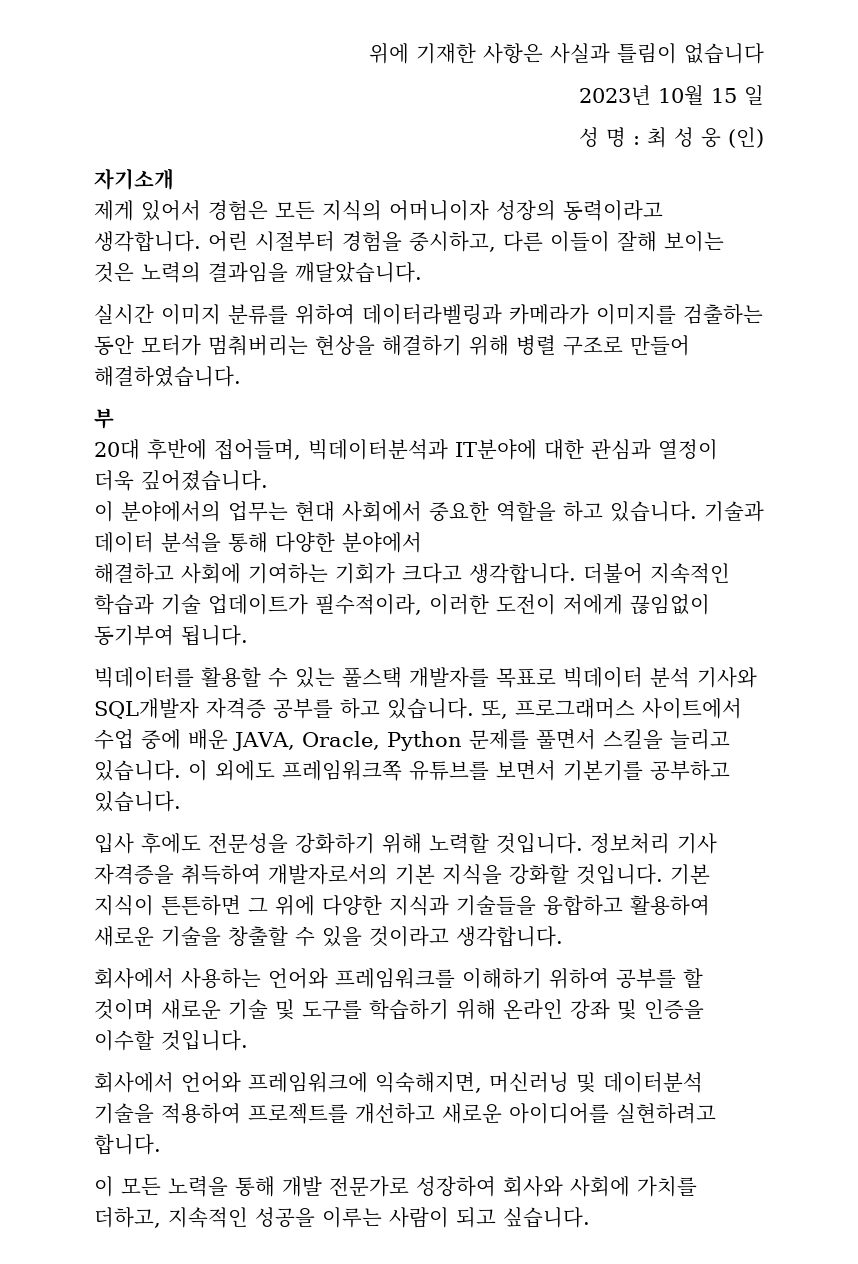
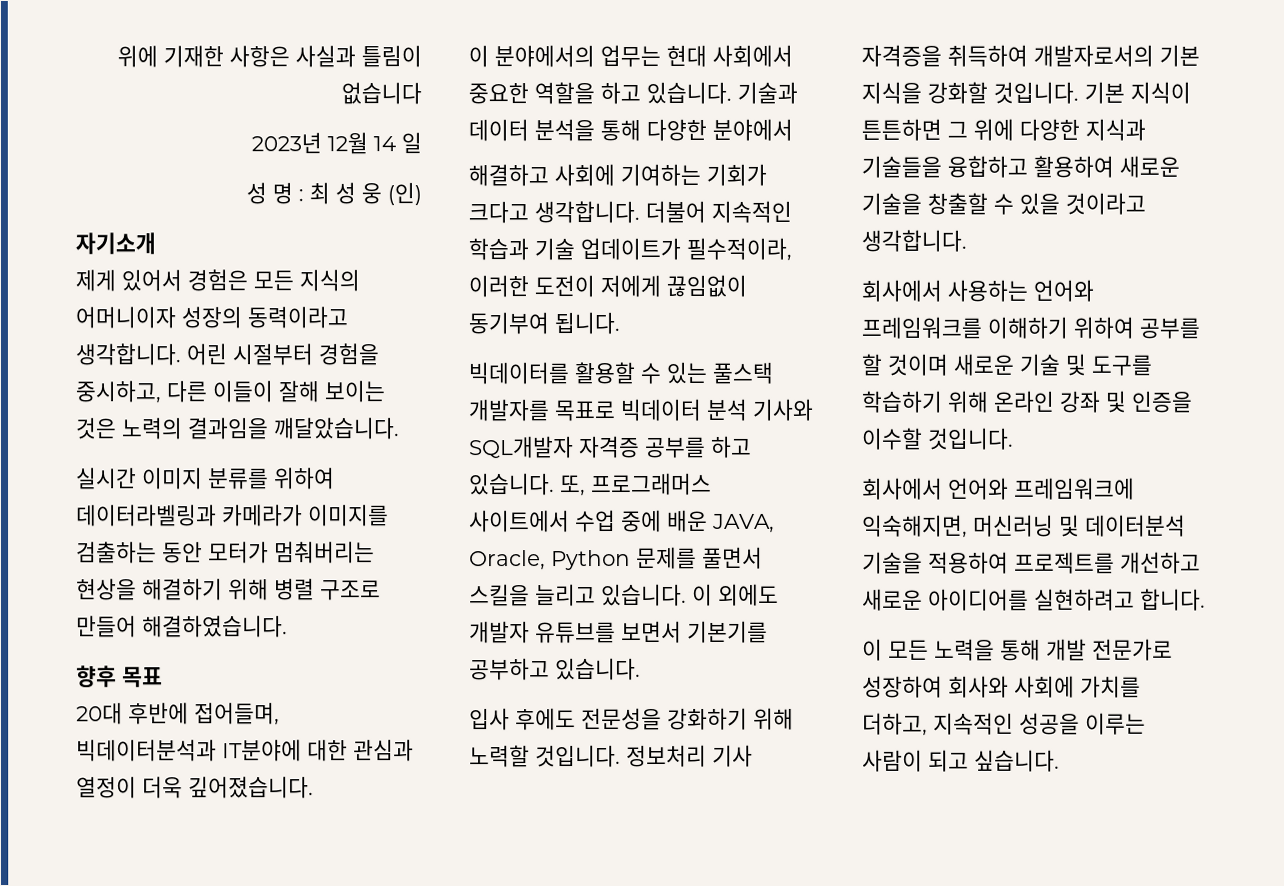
- 2023년 10월 15 일
+ 2023년 12월 14 일
- 부
+ 향후 목표
- 이 외에도 프레임워크쪽 유튜브를 보면서 기본기를 공부하고 있습니다.
+ 이 외에도 개발자 유튜브를 보면서 기본기를 공부하고 있습니다.

